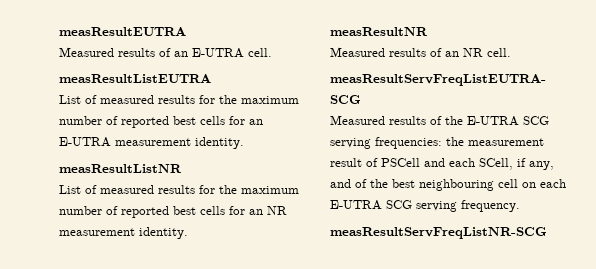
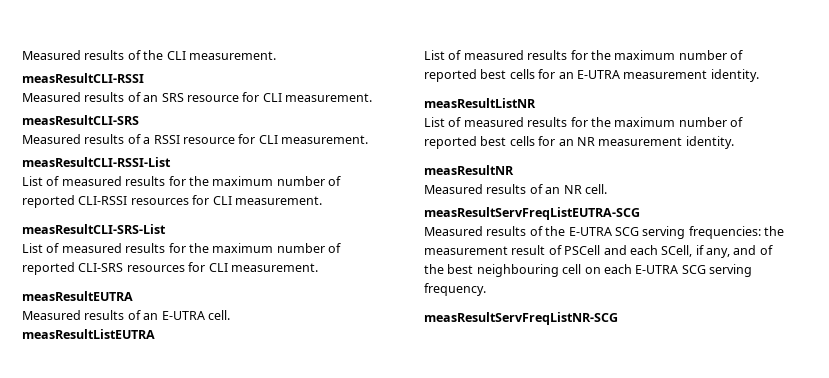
+ Measured results of the CLI measurement.
+ measResultCLI-RSSI
+ Measured results of an SRS resource for CLI measurement.
+ measResultCLI-SRS
+ Measured results of a RSSI resource for CLI measurement.
+ measResultCLI-RSSI-List
+ List of measured results for the maximum number of reported CLI-RSSI resources for CLI measurement.
+ measResultCLI-SRS-List
+ List of measured results for the maximum number of reported CLI-SRS resources for CLI measurement.

